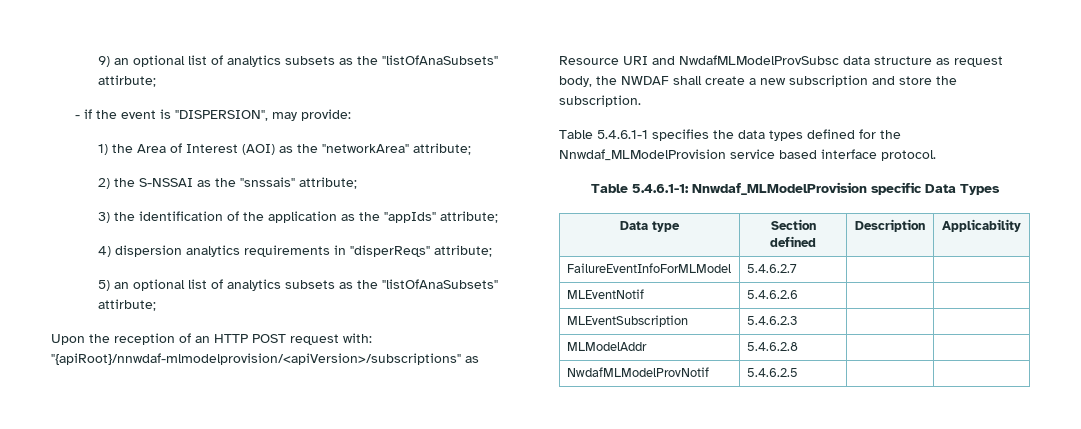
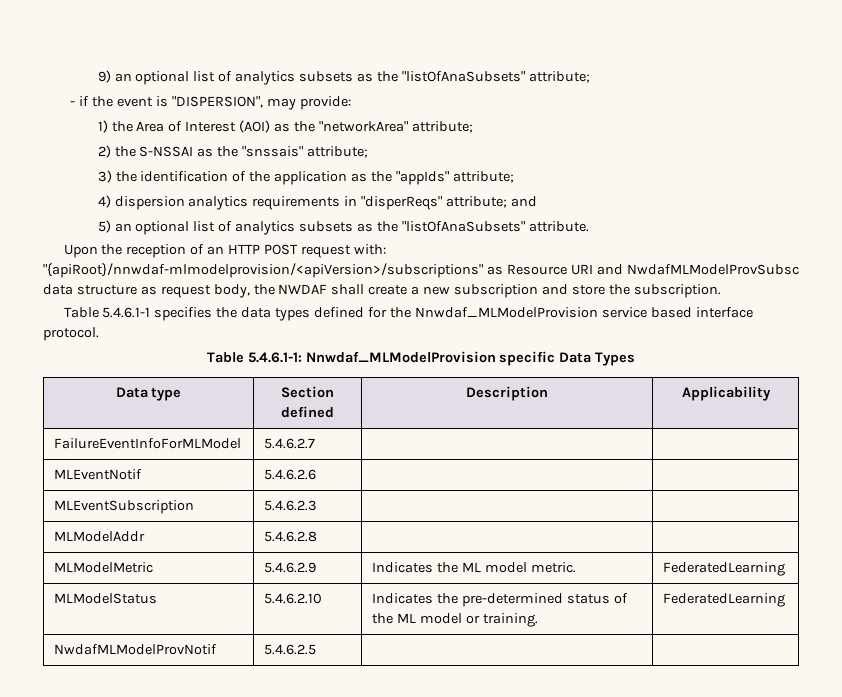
- 9) an optional list of analytics subsets as the "listOfAnaSubsets" attirbute;
+ 9) an optional list of analytics subsets as the "listOfAnaSubsets" attribute;
- 4) dispersion analytics requirements in "disperReqs" attribute;
+ 4) dispersion analytics requirements in "disperReqs" attribute; and
- 5) an optional list of analytics subsets as the "listOfAnaSubsets" attirbute;
+ 5) an optional list of analytics subsets as the "listOfAnaSubsets" attribute.
+ MLModelMetric | 5.4.6.2.9 | Indicates the ML model metric. | FederatedLearning
+ MLModelStatus | 5.4.6.2.10 | Indicates the pre-determined status of the ML model or training. | FederatedLearning

